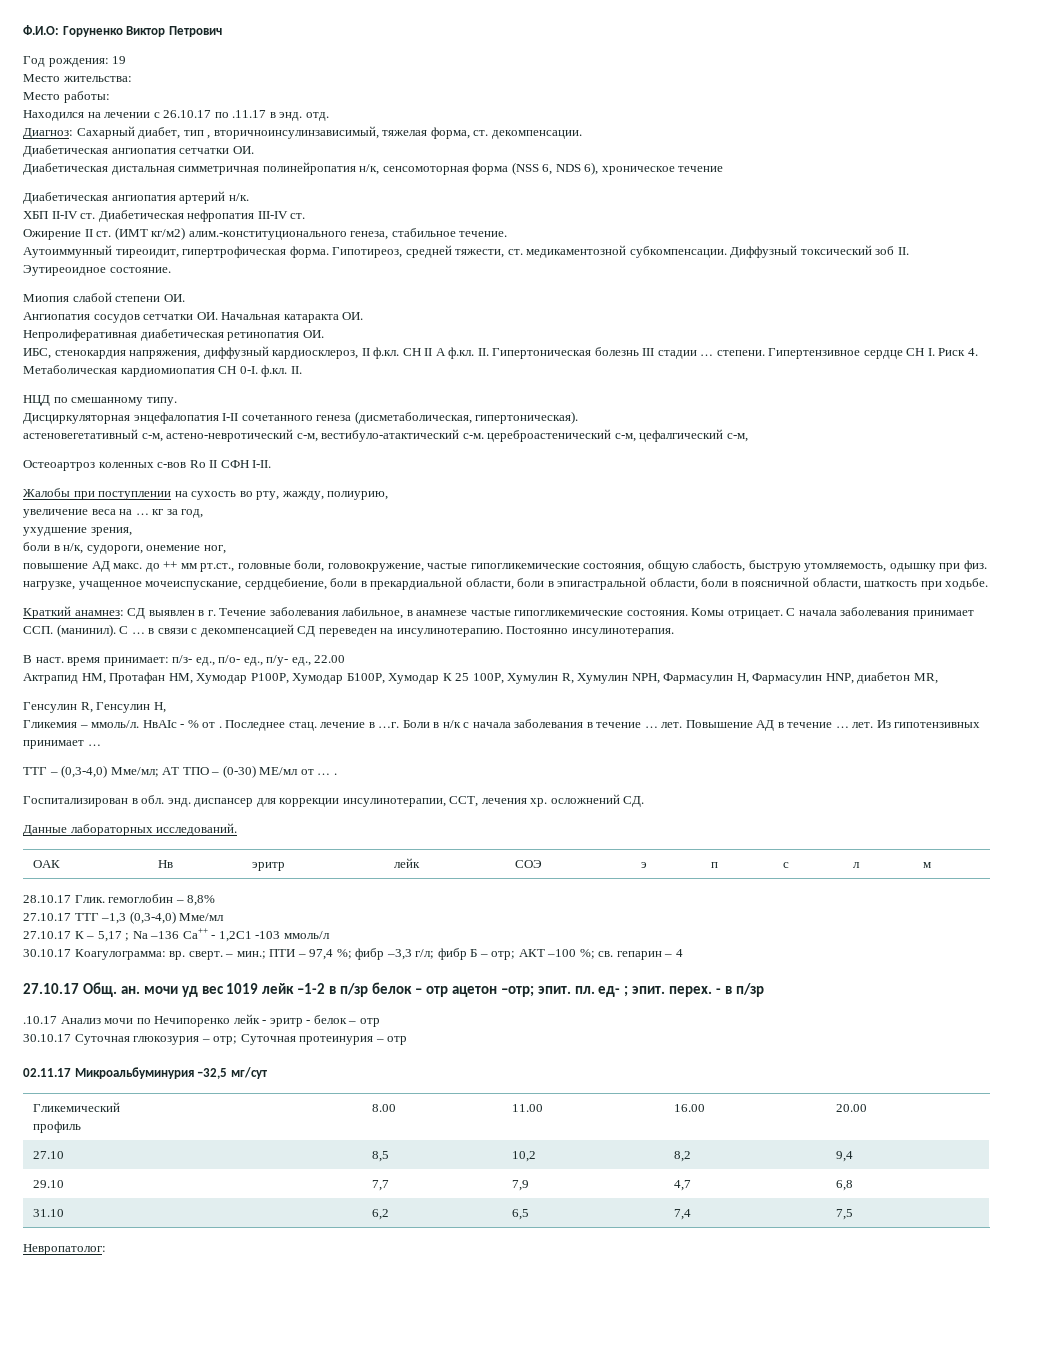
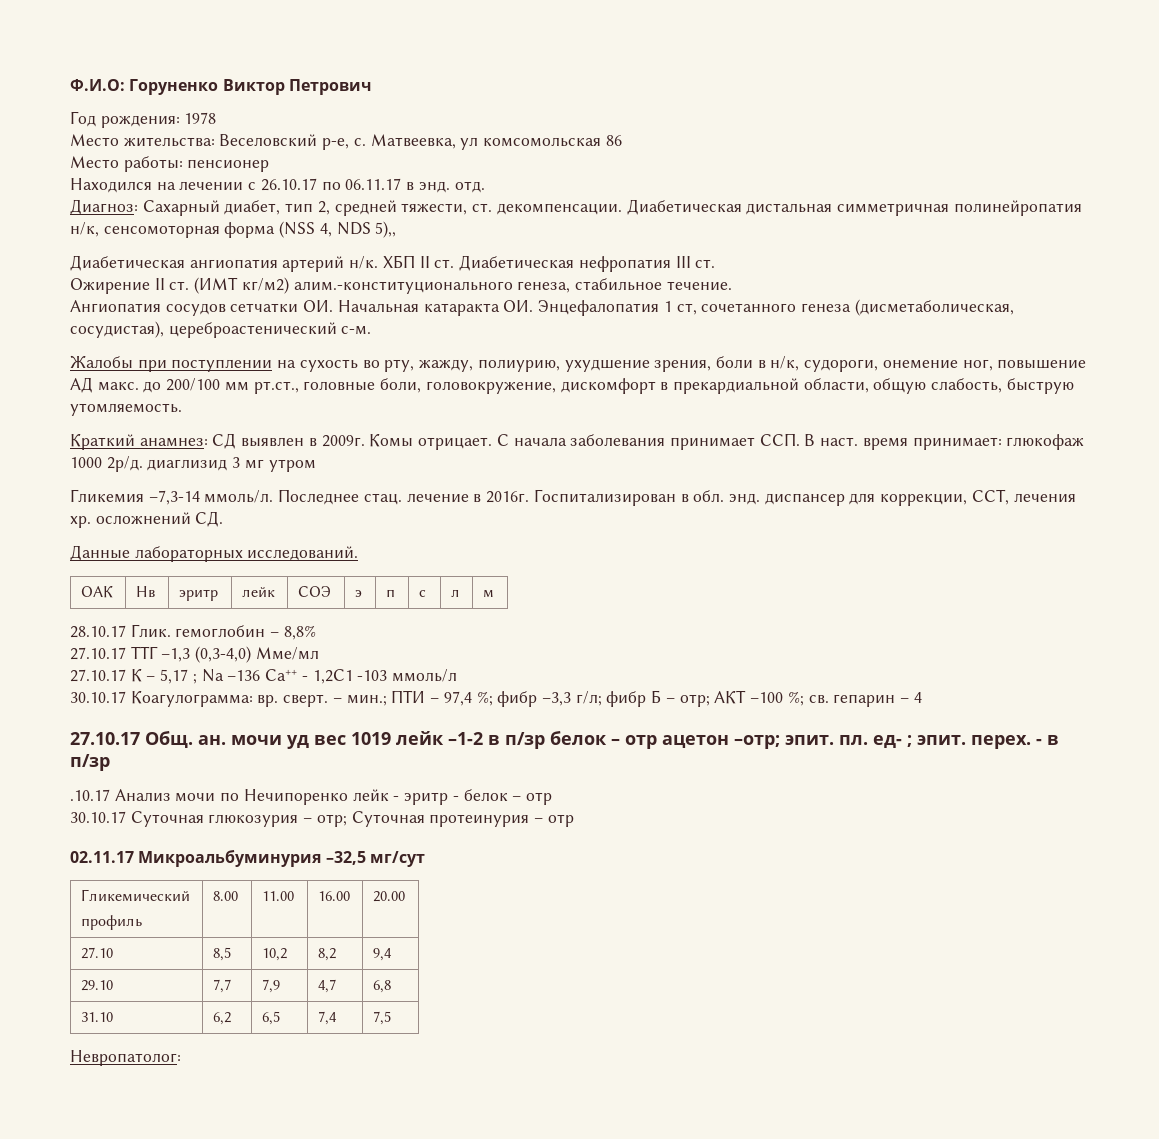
- Год рождения: 19
+ Год рождения: 1978
- Место жительства:
+ Место жительства: Веселовский р-е, с. Матвеевка, ул комсомольская 86
- Место работы:
+ Место работы: пенсионер
- Находился на лечении с 26.10.17 по .11.17 в энд. отд.
+ Находился на лечении с 26.10.17 по 06.11.17 в энд. отд.
- Диагноз: Сахарный диабет, тип , вторичноинсулинзависимый, тяжелая форма, ст. декомпенсации.
- Диабетическая ангиопатия сетчатки ОИ.
- Диабетическая дистальная симметричная полинейропатия н/к, сенсомоторная форма (NSS 6, NDS 6), хроническое течение
+ Диагноз: Сахарный диабет, тип 2, средней тяжести, ст. декомпенсации. Диабетическая дистальная симметричная полинейропатия н/к, сенсомоторная форма (NSS 4, NDS 5),,
- Диабетическая ангиопатия артерий н/к.
- ХБП II-IV ст. Диабетическая нефропатия III-IV ст.
+ Диабетическая ангиопатия артерий н/к. ХБП II ст. Диабетическая нефропатия III ст.
- Аутоиммунный тиреоидит, гипертрофическая форма. Гипотиреоз, средней тяжести, ст. медикаментозной субкомпенсации. Диффузный токсический зоб II. Эутиреоидное состояние.
- Миопия слабой степени ОИ.
- Ангиопатия сосудов сетчатки ОИ. Начальная катаракта ОИ.
- Непролиферативная диабетическая ретинопатия ОИ.
- ИБС, стенокардия напряжения, диффузный кардиосклероз, II ф.кл. СН II А ф.кл. II. Гипертоническая болезнь III стадии … степени. Гипертензивное сердце СН I. Риск 4. Метаболическая кардиомиопатия СН 0-I. ф.кл. II.
- НЦД по смешанному типу.
- Дисциркуляторная энцефалопатия I-II сочетанного генеза (дисметаболическая, гипертоническая).
- астеновегетативный с-м, астено-невротический с-м, вестибуло-атактический с-м. цереброастенический с-м, цефалгический с-м,
- Остеоартроз коленных с-вов Rо II СФН I-II.
+ Ангиопатия сосудов сетчатки ОИ. Начальная катаракта ОИ. Энцефалопатия 1 ст, сочетанного генеза (дисметаболическая, сосудистая), цереброастенический с-м.
- Жалобы при поступлении на сухость во рту, жажду, полиурию,
- увеличение веса на … кг за год,
- ухудшение зрения,
- боли в н/к, судороги, онемение ног,
- повышение АД макс. до ++ мм рт.ст., головные боли, головокружение, частые гипогликемические состояния, общую слабость, быструю утомляемость, одышку при физ. нагрузке, учащенное мочеиспускание, сердцебиение, боли в прекардиальной области, боли в эпигастральной области, боли в поясничной области, шаткость при ходьбе.
+ Жалобы при поступлении на сухость во рту, жажду, полиурию, ухудшение зрения, боли в н/к, судороги, онемение ног, повышение АД макс. до 200/100 мм рт.ст., головные боли, головокружение, дискомфорт в прекардиальной области, общую слабость, быструю утомляемость.
- Краткий анамнез: СД выявлен в г. Течение заболевания лабильное, в анамнезе частые гипогликемические состояния.
+ Краткий анамнез: СД выявлен в 2009г.
- С начала заболевания принимает ССП. (манинил). С … в связи с декомпенсацией СД переведен на инсулинотерапию. Постоянно инсулинотерапия.
- В наст. время принимает: п/з- ед., п/о- ед., п/у- ед., 22.00
- Актрапид НМ, Протафан НМ, Хумодар Р100Р, Хумодар Б100Р, Хумодар К 25 100Р, Хумулин R, Хумулин NРН, Фармасулин Н, Фармасулин НNР, диабетон МR,
- Генсулин R, Генсулин Н,
- Гликемия – ммоль/л. НвАIс - % от . Последнее стац. лечение в …г. Боли в н/к с начала заболевания в течение … лет. Повышение АД в течение … лет. Из гипотензивных принимает …
- ТТГ – (0,3-4,0) Мме/мл; АТ ТПО – (0-30) МЕ/мл от … .
- Госпитализирован в обл. энд. диспансер для коррекции инсулинотерапии, ССТ, лечения хр. осложнений СД.
+ С начала заболевания принимает ССП. В наст. время принимает: глюкофаж 1000 2р/д. диаглизид 3 мг утром
+ Гликемия –7,3-14 ммоль/л. Последнее стац. лечение в 2016г. Госпитализирован в обл. энд. диспансер для коррекции, ССТ, лечения хр. осложнений СД.

